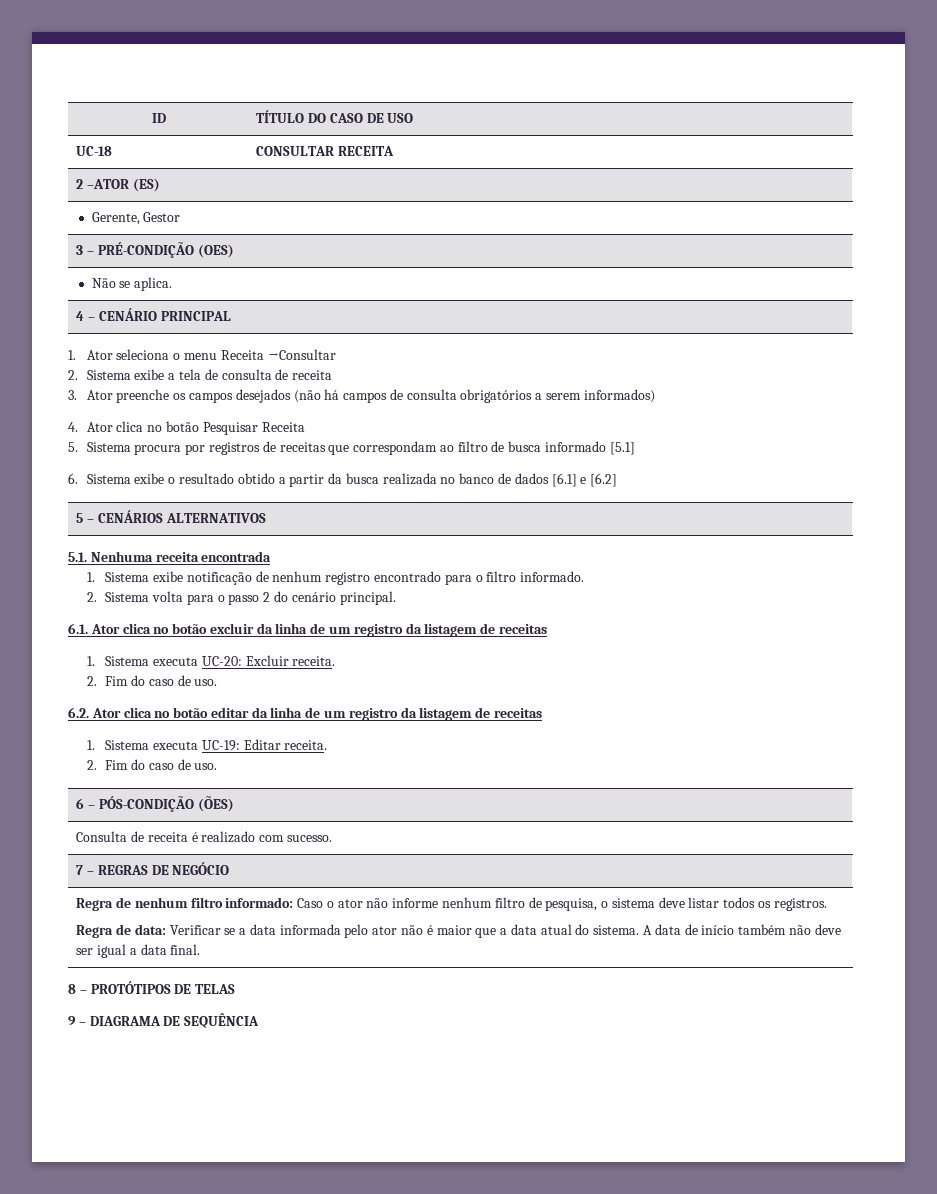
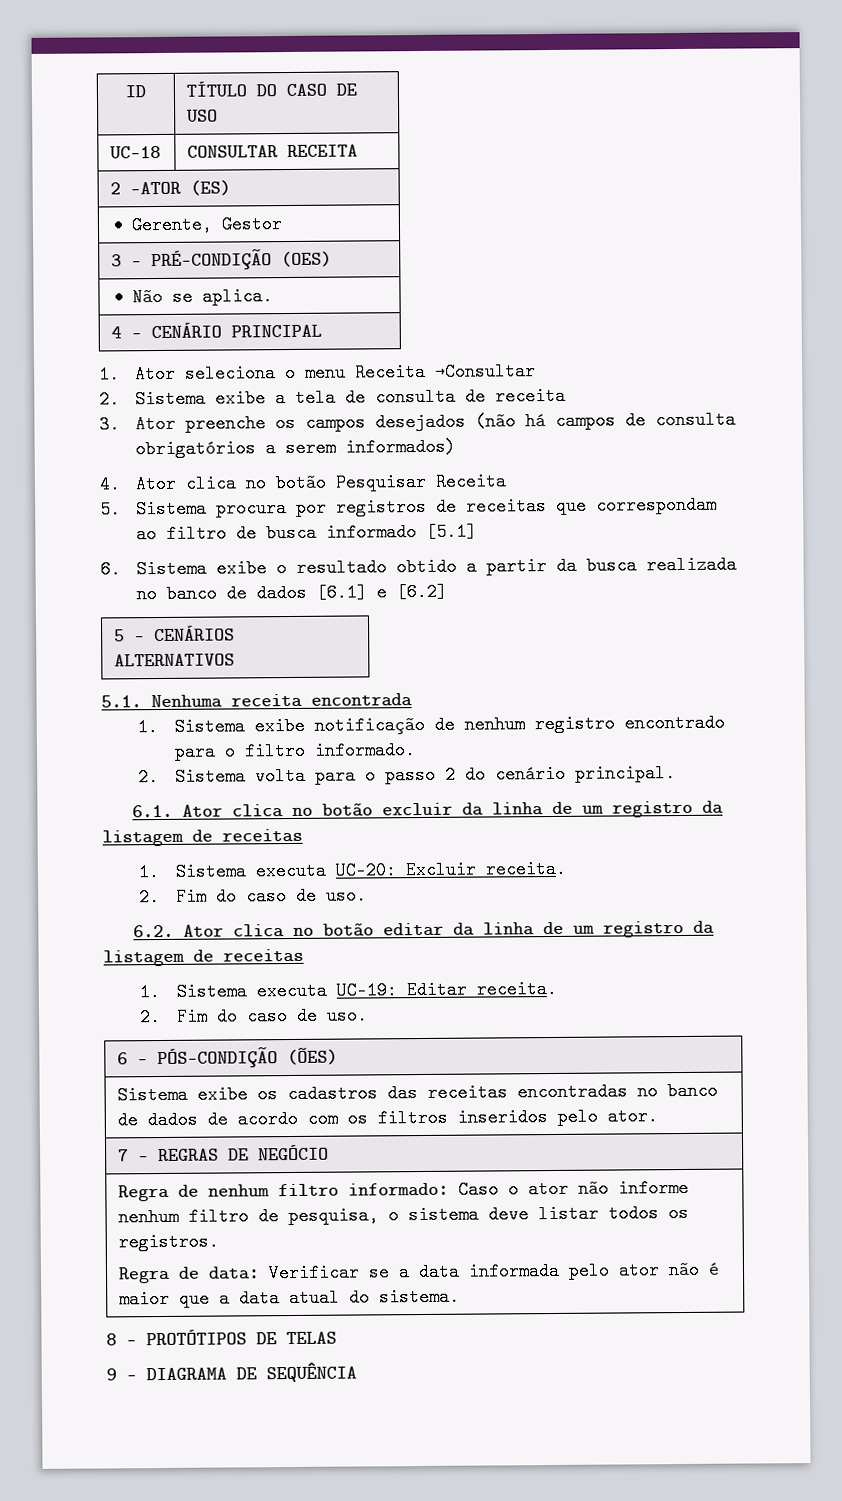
- Consulta de receita é realizado com sucesso.
+ Sistema exibe os cadastros das receitas encontradas no banco de dados de acordo com os filtros inseridos pelo ator.
- A data de início também não deve ser igual a data final.

